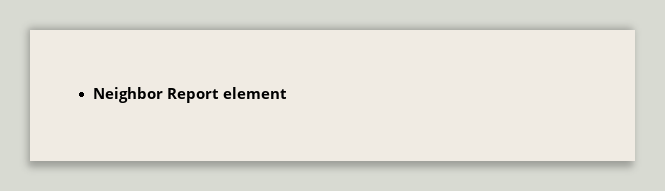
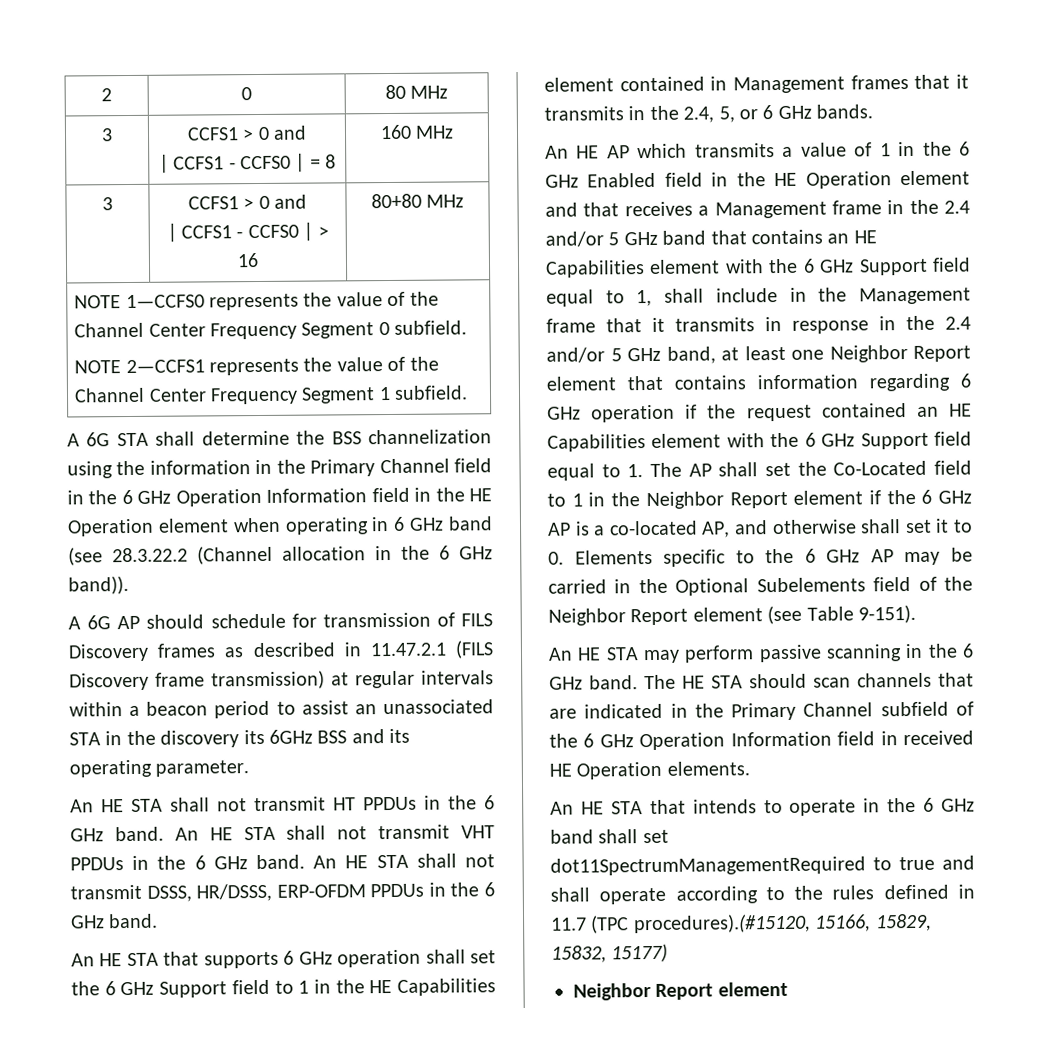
+ 2 | 0 | 80 MHz
+ 3 | CCFS1 > 0 and
+ | CCFS1 - CCFS0 | = 8 | 160 MHz
+ 3 | CCFS1 > 0 and
+ | CCFS1 - CCFS0 | > 16 | 80+80 MHz
+ NOTE 1—CCFS0 represents the value of the Channel Center Frequency Segment 0 subfield.
+ NOTE 2—CCFS1 represents the value of the Channel Center Frequency Segment 1 subfield.
+ A 6G STA shall determine the BSS channelization using the information in the Primary Channel field in the 6 GHz Operation Information field in the HE Operation element when operating in 6 GHz band (see 28.3.22.2 (Channel allocation in the 6 GHz band)).
+ A 6G AP should schedule for transmission of FILS Discovery frames as described in 11.47.2.1 (FILS Discovery frame transmission) at regular intervals within a beacon period to assist an unassociated STA in the discovery its 6GHz BSS and its operating parameter.
+ An HE STA shall not transmit HT PPDUs in the 6 GHz band. An HE STA shall not transmit VHT PPDUs in the 6 GHz band. An HE STA shall not transmit DSSS, HR/DSSS, ERP-OFDM PPDUs in the 6 GHz band.
+ An HE STA that supports 6 GHz operation shall set the 6 GHz Support field to 1 in the HE Capabilities element contained in Management frames that it transmits in the 2.4, 5, or 6 GHz bands.
+ An HE AP which transmits a value of 1 in the 6 GHz Enabled field in the HE Operation element and that receives a Management frame in the 2.4 and/or 5 GHz band that contains an HE Capabilities element with the 6 GHz Support field equal to 1, shall include in the Management frame that it transmits in response in the 2.4 and/or 5 GHz band, at least one Neighbor Report element that contains information regarding 6 GHz operation if the request contained an HE Capabilities element with the 6 GHz Support field equal to 1. The AP shall set the Co-Located field to 1 in the Neighbor Report element if the 6 GHz AP is a co-located AP, and otherwise shall set it to 0. Elements specific to the 6 GHz AP may be carried in the Optional Subelements field of the Neighbor Report element (see Table 9-151).
+ An HE STA may perform passive scanning in the 6 GHz band. The HE STA should scan channels that are indicated in the Primary Channel subfield of the 6 GHz Operation Information field in received HE Operation elements.
+ An HE STA that intends to operate in the 6 GHz band shall set dot11SpectrumManagementRequired to true and shall operate according to the rules defined in 11.7 (TPC procedures).(#15120, 15166, 15829, 15832, 15177)

